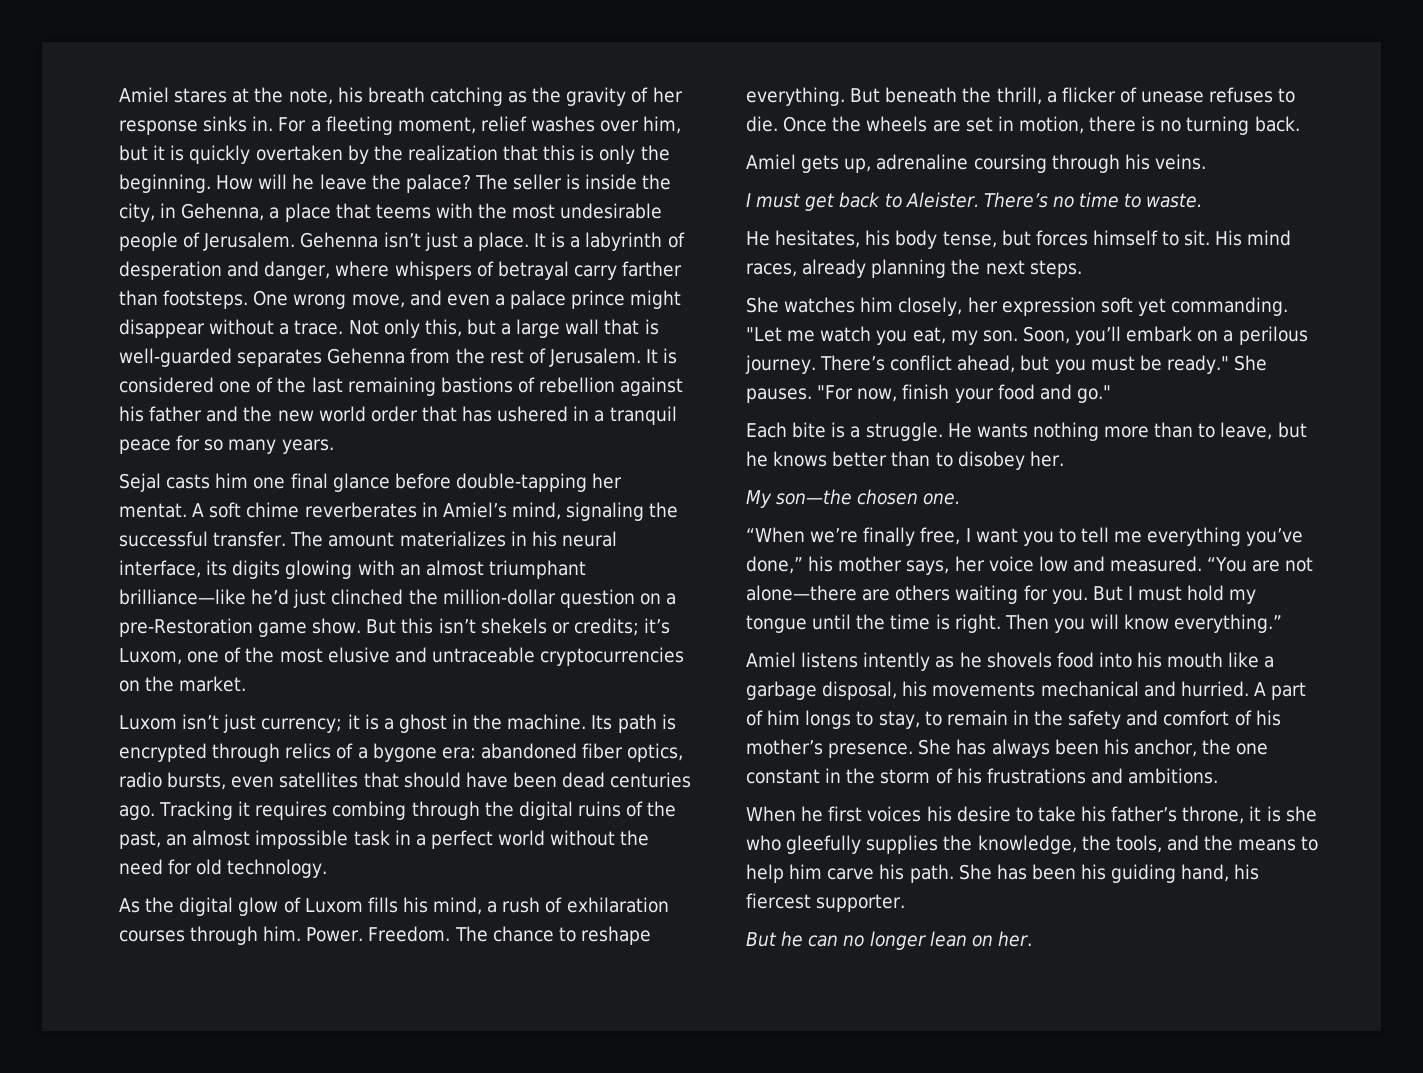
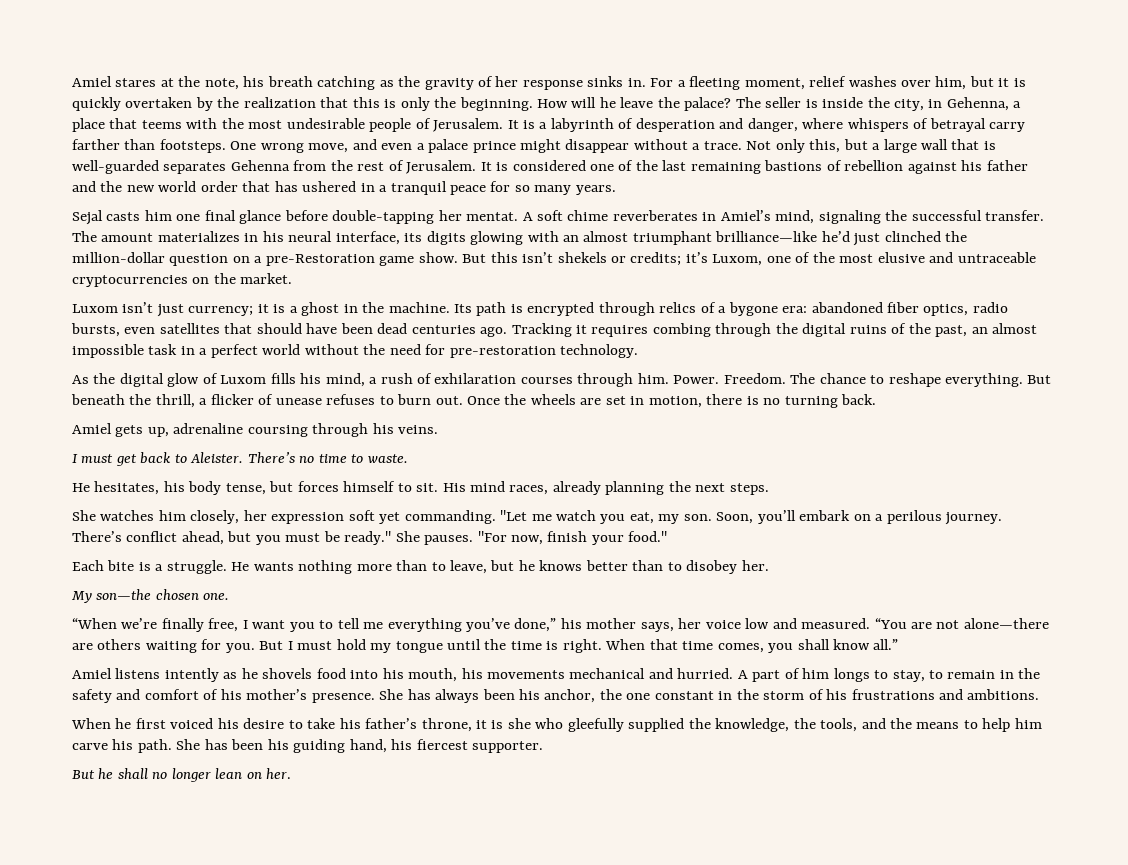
- Gehenna isn’t just a place.
- Tracking it requires combing through the digital ruins of the past, an almost impossible task in a perfect world without the need for old technology.
+ Tracking it requires combing through the digital ruins of the past, an almost impossible task in a perfect world without the need for pre-restoration technology.
- But beneath the thrill, a flicker of unease refuses to die.
+ But beneath the thrill, a flicker of unease refuses to burn out.
- "For now, finish your food and go."
+ "For now, finish your food."
- Then you will know everything.”
+ When that time comes, you shall know all.”
- Amiel listens intently as he shovels food into his mouth like a garbage disposal, his movements mechanical and hurried.
+ Amiel listens intently as he shovels food into his mouth, his movements mechanical and hurried.
- When he first voices his desire to take his father’s throne, it is she who gleefully supplies the knowledge, the tools, and the means to help him carve his path.
+ When he first voiced his desire to take his father’s throne, it is she who gleefully supplied the knowledge, the tools, and the means to help him carve his path.
- But he can no longer lean on her.
+ But he shall no longer lean on her.

